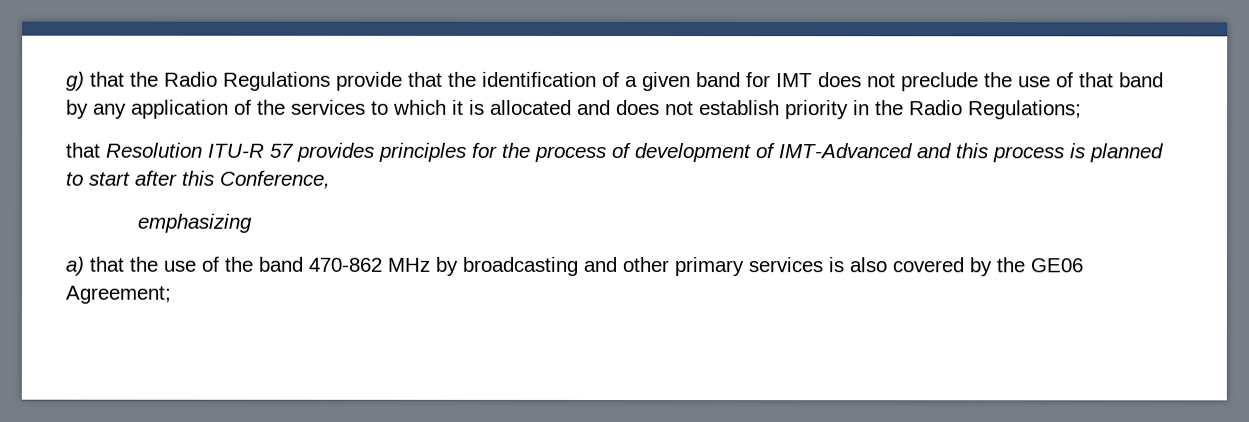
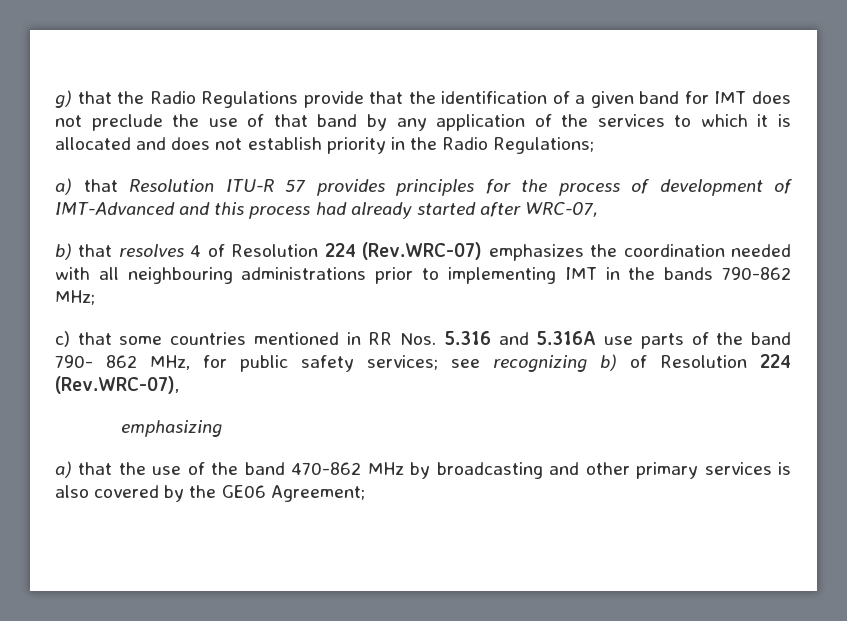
- that Resolution ITU-R 57 provides principles for the process of development of IMT-Advanced and this process is planned to start after this Conference,
+ a) that Resolution ITU-R 57 provides principles for the process of development of IMT-Advanced and this process had already started after WRC-07,
+ b) that resolves 4 of Resolution 224 (Rev.WRC-07) emphasizes the coordination needed with all neighbouring administrations prior to implementing IMT in the bands 790-862 MHz;
+ c) that some countries mentioned in RR Nos. 5.316 and 5.316A use parts of the band 790- 862 MHz, for public safety services; see recognizing b) of Resolution 224 (Rev.WRC-07),

